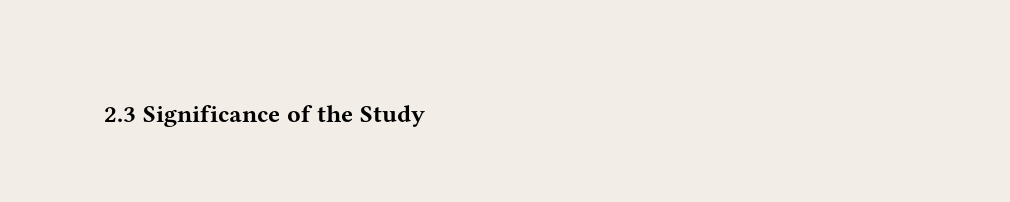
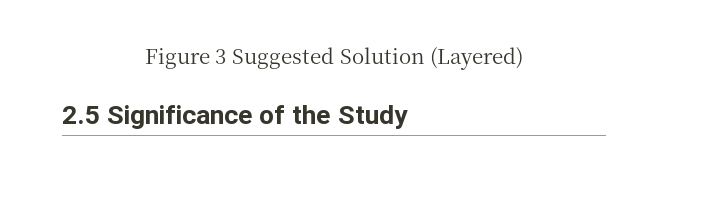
- 2.3 Significance of the Study
+ Figure 3 Suggested Solution (Layered)
+ 2.5 Significance of the Study

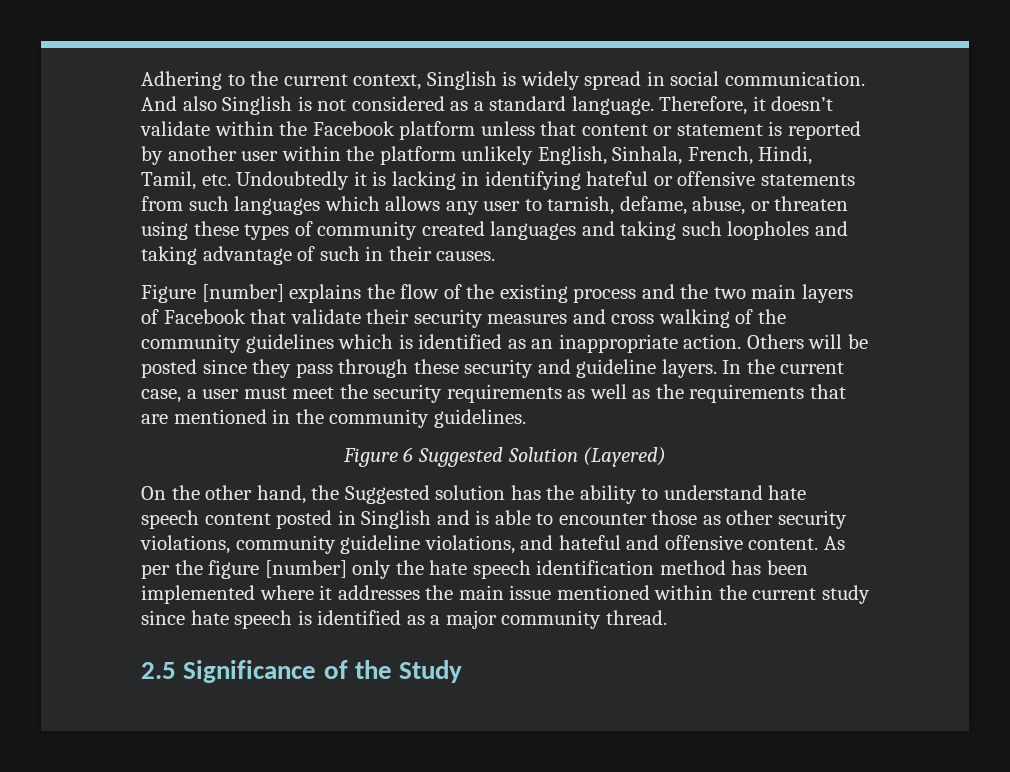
- Figure 3 Suggested Solution (Layered)
+ Adhering to the current context, Singlish is widely spread in social communication. And also Singlish is not considered as a standard language. Therefore, it doesn’t validate within the Facebook platform unless that content or statement is reported by another user within the platform unlikely English, Sinhala, French, Hindi, Tamil, etc. Undoubtedly it is lacking in identifying hateful or offensive statements from such languages which allows any user to tarnish, defame, abuse, or threaten using these types of community created languages and taking such loopholes and taking advantage of such in their causes.
+ Figure [number] explains the flow of the existing process and the two main layers of Facebook that validate their security measures and cross walking of the community guidelines which is identified as an inappropriate action. Others will be posted since they pass through these security and guideline layers. In the current case, a user must meet the security requirements as well as the requirements that are mentioned in the community guidelines.
+ Figure 6 Suggested Solution (Layered)
+ On the other hand, the Suggested solution has the ability to understand hate speech content posted in Singlish and is able to encounter those as other security violations, community guideline violations, and hateful and offensive content. As per the figure [number] only the hate speech identification method has been implemented where it addresses the main issue mentioned within the current study since hate speech is identified as a major community thread.

